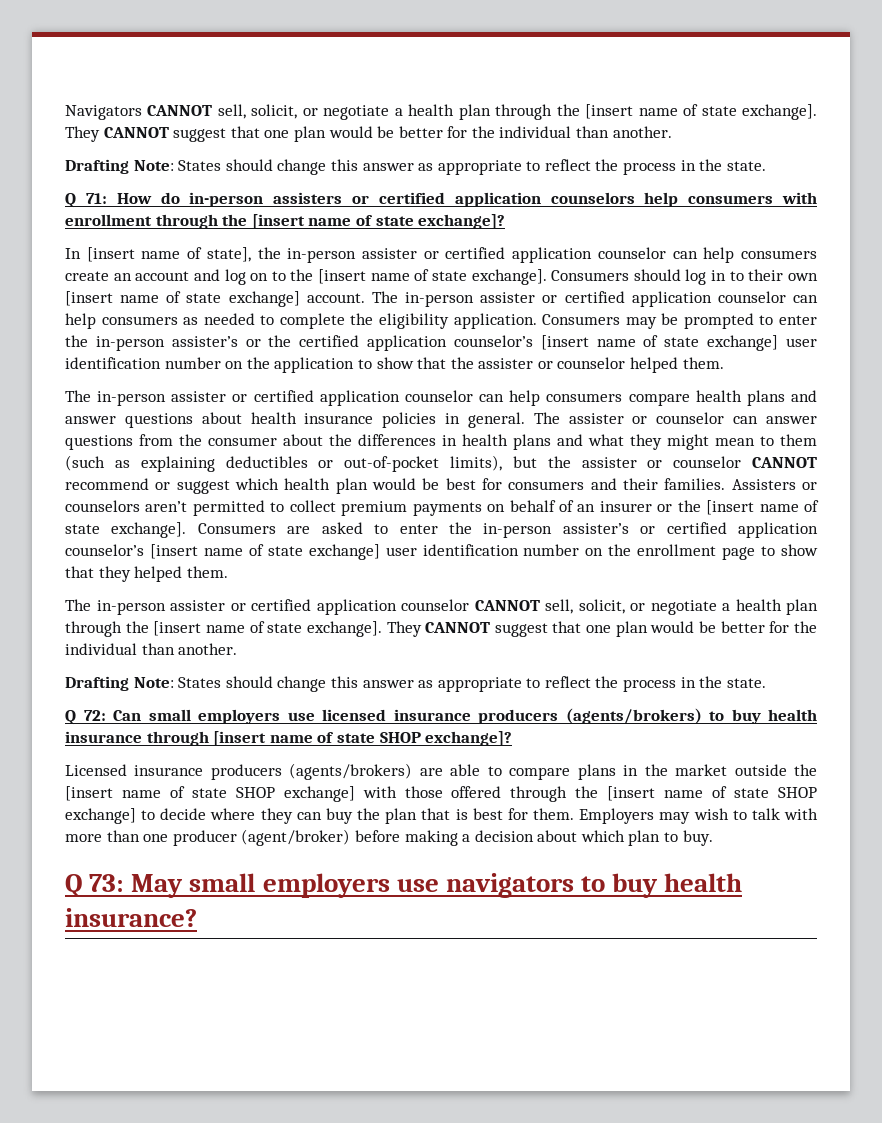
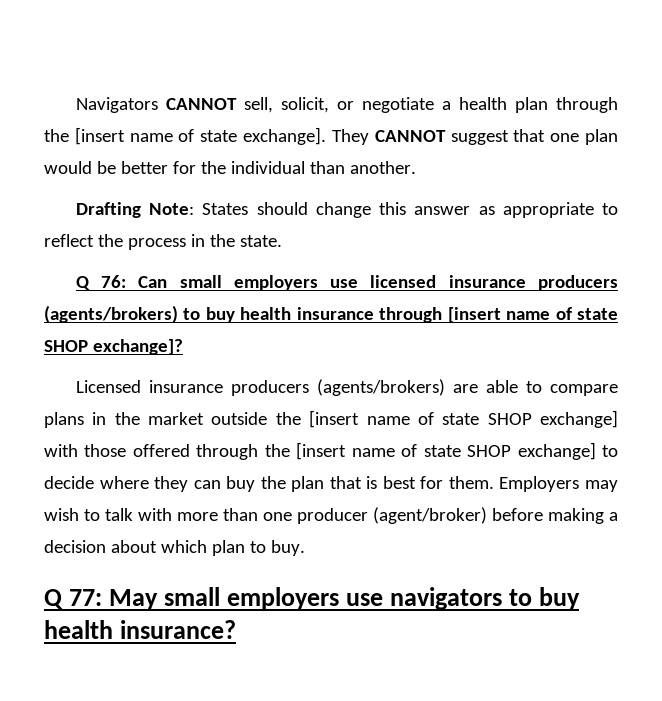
- Q 71: How do in-person assisters or certified application counselors help consumers with enrollment through the [insert name of state exchange]?
- In [insert name of state], the in-person assister or certified application counselor can help consumers create an account and log on to the [insert name of state exchange]. Consumers should log in to their own [insert name of state exchange] account. The in-person assister or certified application counselor can help consumers as needed to complete the eligibility application. Consumers may be prompted to enter the in-person assister’s or the certified application counselor’s [insert name of state exchange] user identification number on the application to show that the assister or counselor helped them.
- The in-person assister or certified application counselor can help consumers compare health plans and answer questions about health insurance policies in general. The assister or counselor can answer questions from the consumer about the differences in health plans and what they might mean to them (such as explaining deductibles or out-of-pocket limits), but the assister or counselor CANNOT recommend or suggest which health plan would be best for consumers and their families. Assisters or counselors aren’t permitted to collect premium payments on behalf of an insurer or the [insert name of state exchange]. Consumers are asked to enter the in-person assister’s or certified application counselor’s [insert name of state exchange] user identification number on the enrollment page to show that they helped them.
- The in-person assister or certified application counselor CANNOT sell, solicit, or negotiate a health plan through the [insert name of state exchange]. They CANNOT suggest that one plan would be better for the individual than another.
- Drafting Note: States should change this answer as appropriate to reflect the process in the state.
- Q 72: Can small employers use licensed insurance producers (agents/brokers) to buy health insurance through [insert name of state SHOP exchange]?
+ Q 76: Can small employers use licensed insurance producers (agents/brokers) to buy health insurance through [insert name of state SHOP exchange]?
- Q 73: May small employers use navigators to buy health insurance?
+ Q 77: May small employers use navigators to buy health insurance?

